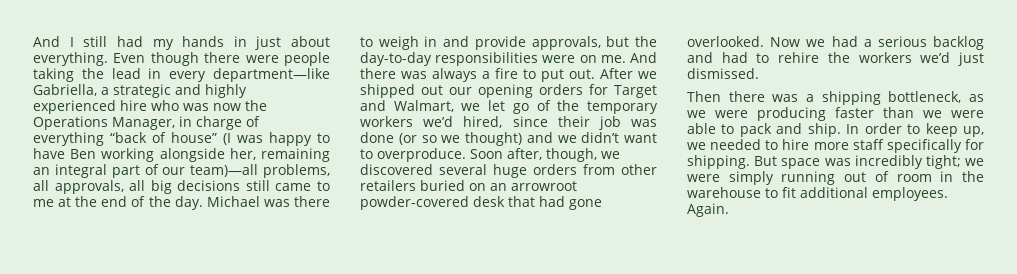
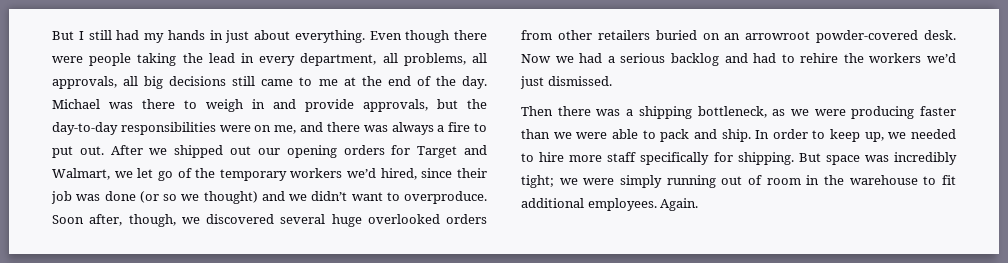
- And I still had my hands in just about everything.
+ But I still had my hands in just about everything.
- Even though there were people taking the lead in every department—like Gabriella, a strategic and highly experienced hire who was now the Operations Manager, in charge of everything “back of house” (I was happy to have Ben working alongside her, remaining an integral part of our team)—all problems, all approvals, all big decisions still came to me at the end of the day.
+ Even though there were people taking the lead in every department, all problems, all approvals, all big decisions still came to me at the end of the day.
- Michael was there to weigh in and provide approvals, but the day-to-day responsibilities were on me. And there was always a fire to put out.
+ Michael was there to weigh in and provide approvals, but the day-to-day responsibilities were on me, and there was always a fire to put out.
- Soon after, though, we discovered several huge orders from other retailers buried on an arrowroot powder-covered desk that had gone overlooked.
+ Soon after, though, we discovered several huge overlooked orders from other retailers buried on an arrowroot powder-covered desk.

